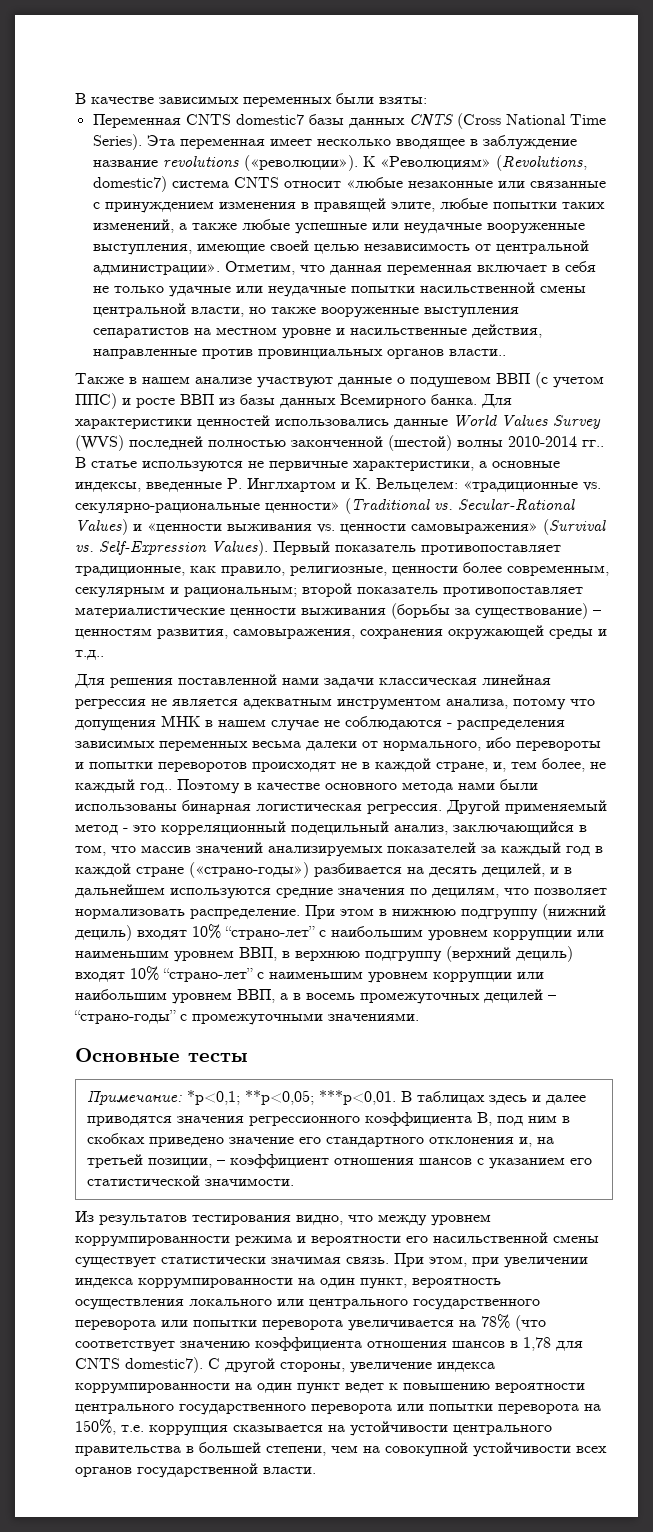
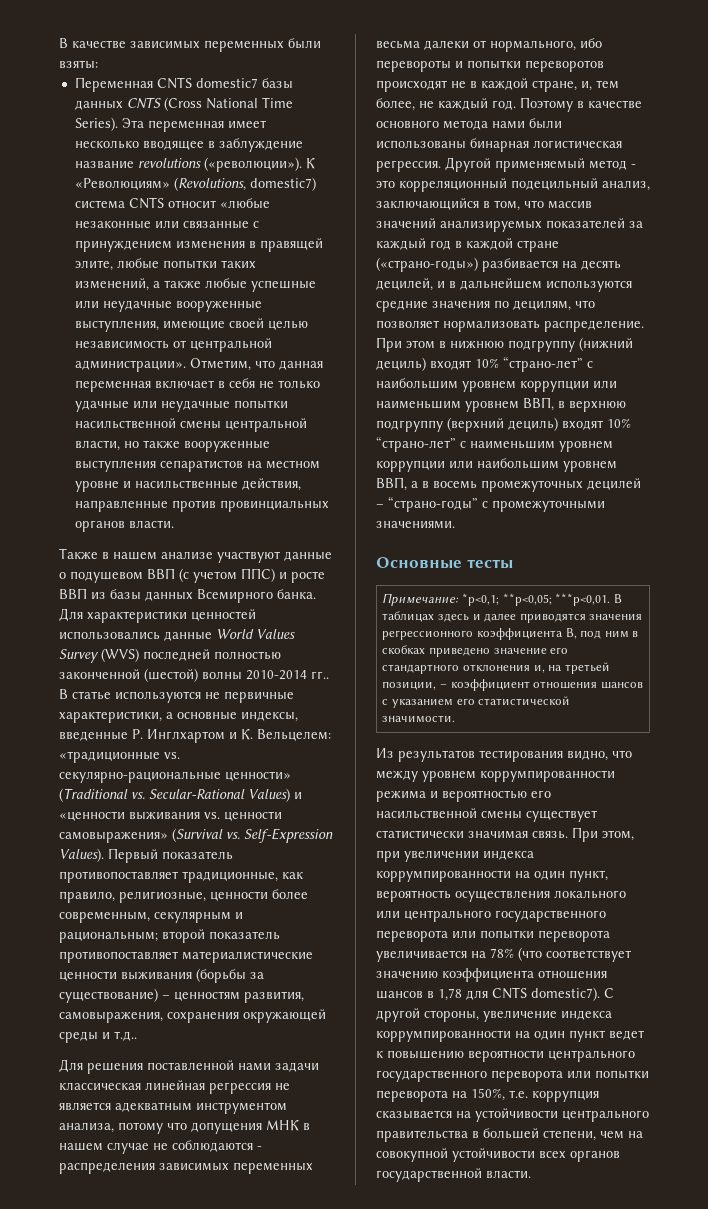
- Отметим, что данная переменная включает в себя не только удачные или неудачные попытки насильственной смены центральной власти, но также вооруженные выступления сепаратистов на местном уровне и насильственные действия, направленные против провинциальных органов власти..
+ Отметим, что данная переменная включает в себя не только удачные или неудачные попытки насильственной смены центральной власти, но также вооруженные выступления сепаратистов на местном уровне и насильственные действия, направленные против провинциальных органов власти.
- Для решения поставленной нами задачи классическая линейная регрессия не является адекватным инструментом анализа, потому что допущения МНК в нашем случае не соблюдаются - распределения зависимых переменных весьма далеки от нормального, ибо перевороты и попытки переворотов происходят не в каждой стране, и, тем более, не каждый год..
+ Для решения поставленной нами задачи классическая линейная регрессия не является адекватным инструментом анализа, потому что допущения МНК в нашем случае не соблюдаются - распределения зависимых переменных весьма далеки от нормального, ибо перевороты и попытки переворотов происходят не в каждой стране, и, тем более, не каждый год.
- Из результатов тестирования видно, что между уровнем коррумпированности режима и вероятности его насильственной смены существует статистически значимая связь.
+ Из результатов тестирования видно, что между уровнем коррумпированности режима и вероятностью его насильственной смены существует статистически значимая связь.

